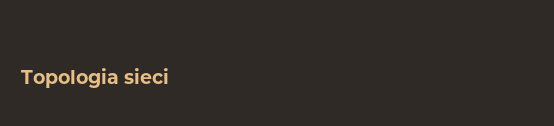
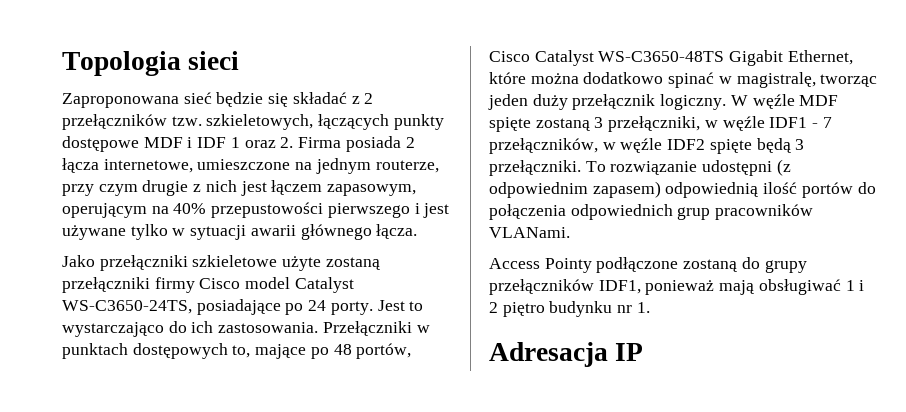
+ Zaproponowana sieć będzie się składać z 2 przełączników tzw. szkieletowych, łączących punkty dostępowe MDF i IDF 1 oraz 2. Firma posiada 2 łącza internetowe, umieszczone na jednym routerze, przy czym drugie z nich jest łączem zapasowym, operującym na 40% przepustowości pierwszego i jest używane tylko w sytuacji awarii głównego łącza.
+ Jako przełączniki szkieletowe użyte zostaną przełączniki firmy Cisco model Catalyst WS-C3650-24TS, posiadające po 24 porty. Jest to wystarczająco do ich zastosowania. Przełączniki w punktach dostępowych to, mające po 48 portów, Cisco Catalyst WS-C3650-48TS Gigabit Ethernet, które można dodatkowo spinać w magistralę, tworząc jeden duży przełącznik logiczny. W węźle MDF spięte zostaną 3 przełączniki, w węźle IDF1 - 7 przełączników, w węźle IDF2 spięte będą 3 przełączniki. To rozwiązanie udostępni (z odpowiednim zapasem) odpowiednią ilość portów do połączenia odpowiednich grup pracowników VLANami.
+ Access Pointy podłączone zostaną do grupy przełączników IDF1, ponieważ mają obsługiwać 1 i 2 piętro budynku nr 1.
+ Adresacja IP

